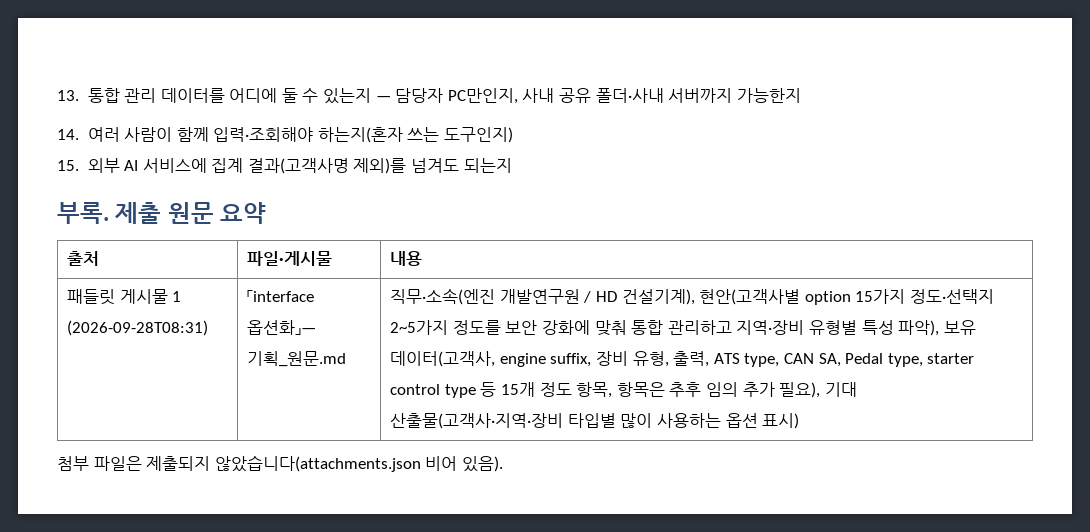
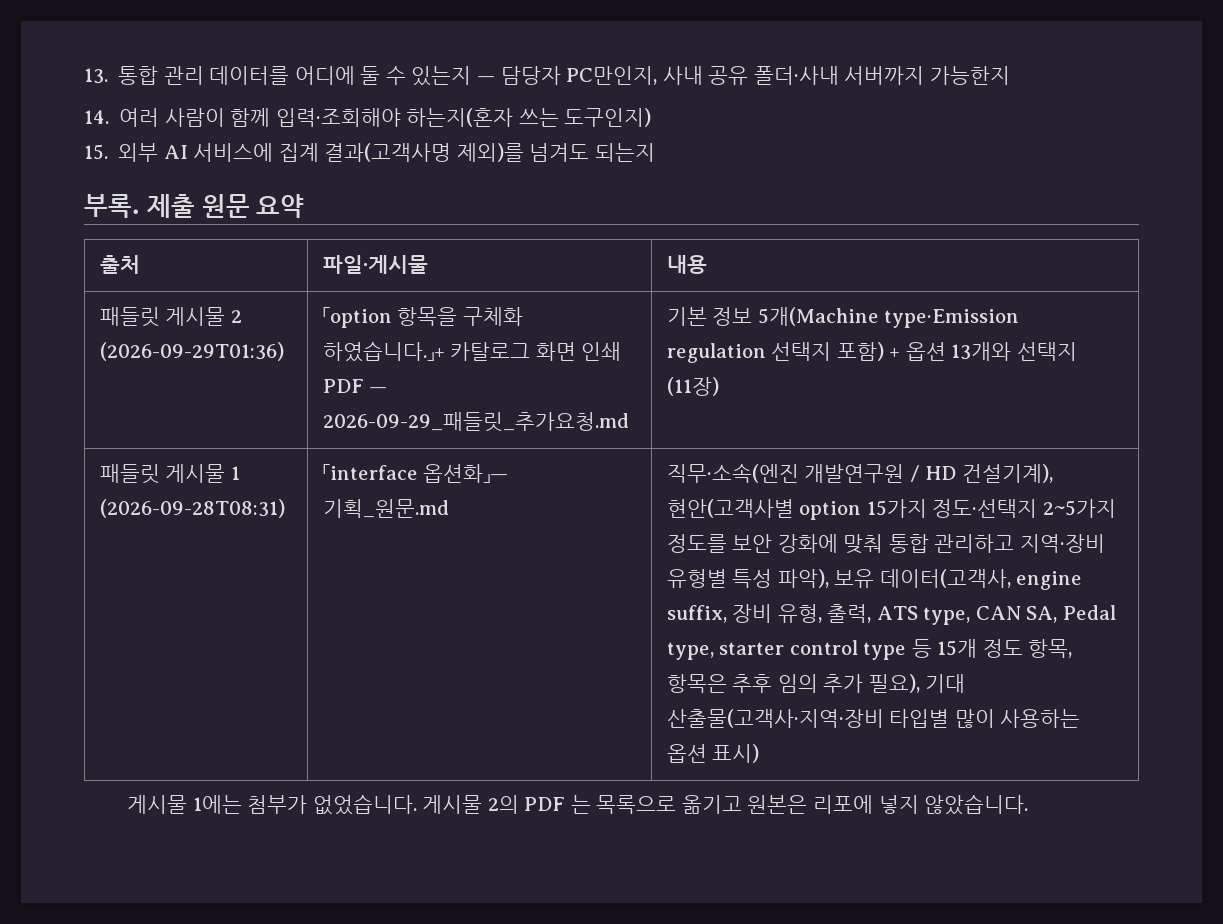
+ 패들릿 게시물 2 (2026-09-29T01:36) | 「option 항목을 구체화 하였습니다.」+ 카탈로그 화면 인쇄 PDF — 2026-09-29_패들릿_추가요청.md | 기본 정보 5개(Machine type·Emission regulation 선택지 포함) + 옵션 13개와 선택지 (11장)
- 첨부 파일은 제출되지 않았습니다(attachments.json 비어 있음).
+ 게시물 1에는 첨부가 없었습니다. 게시물 2의 PDF 는 목록으로 옮기고 원본은 리포에 넣지 않았습니다.

